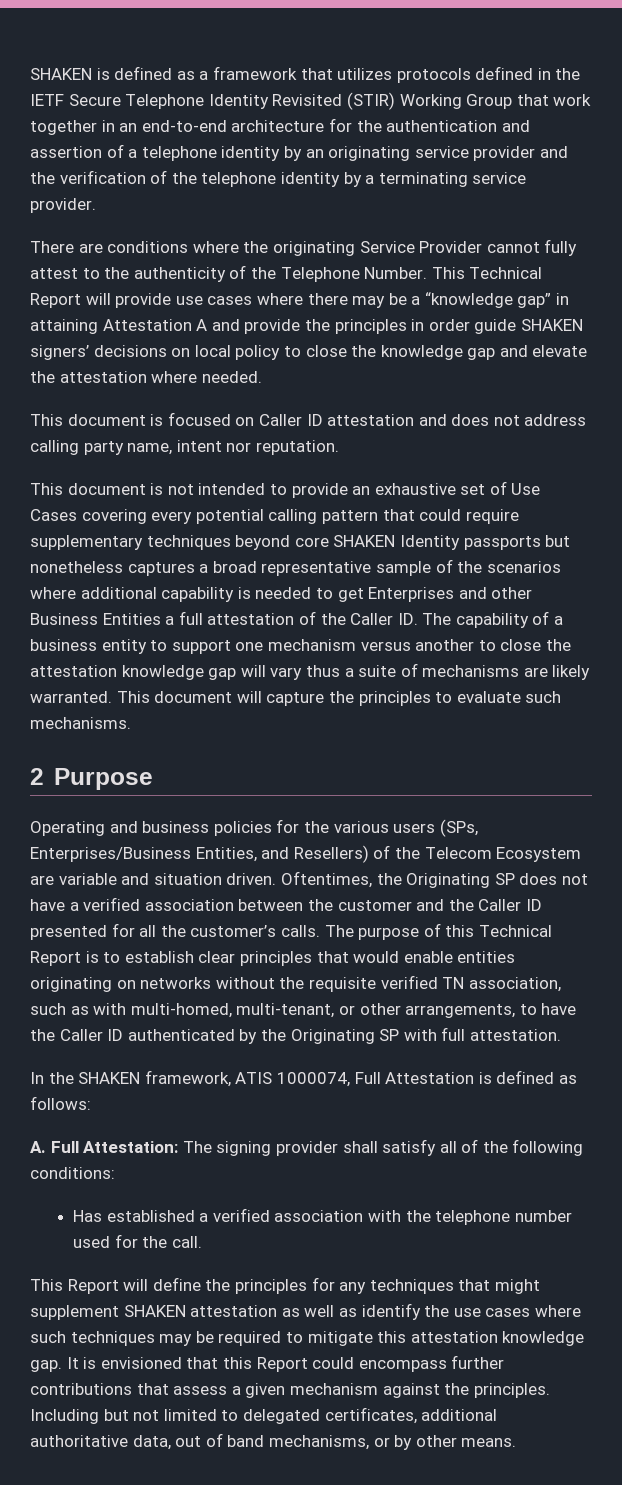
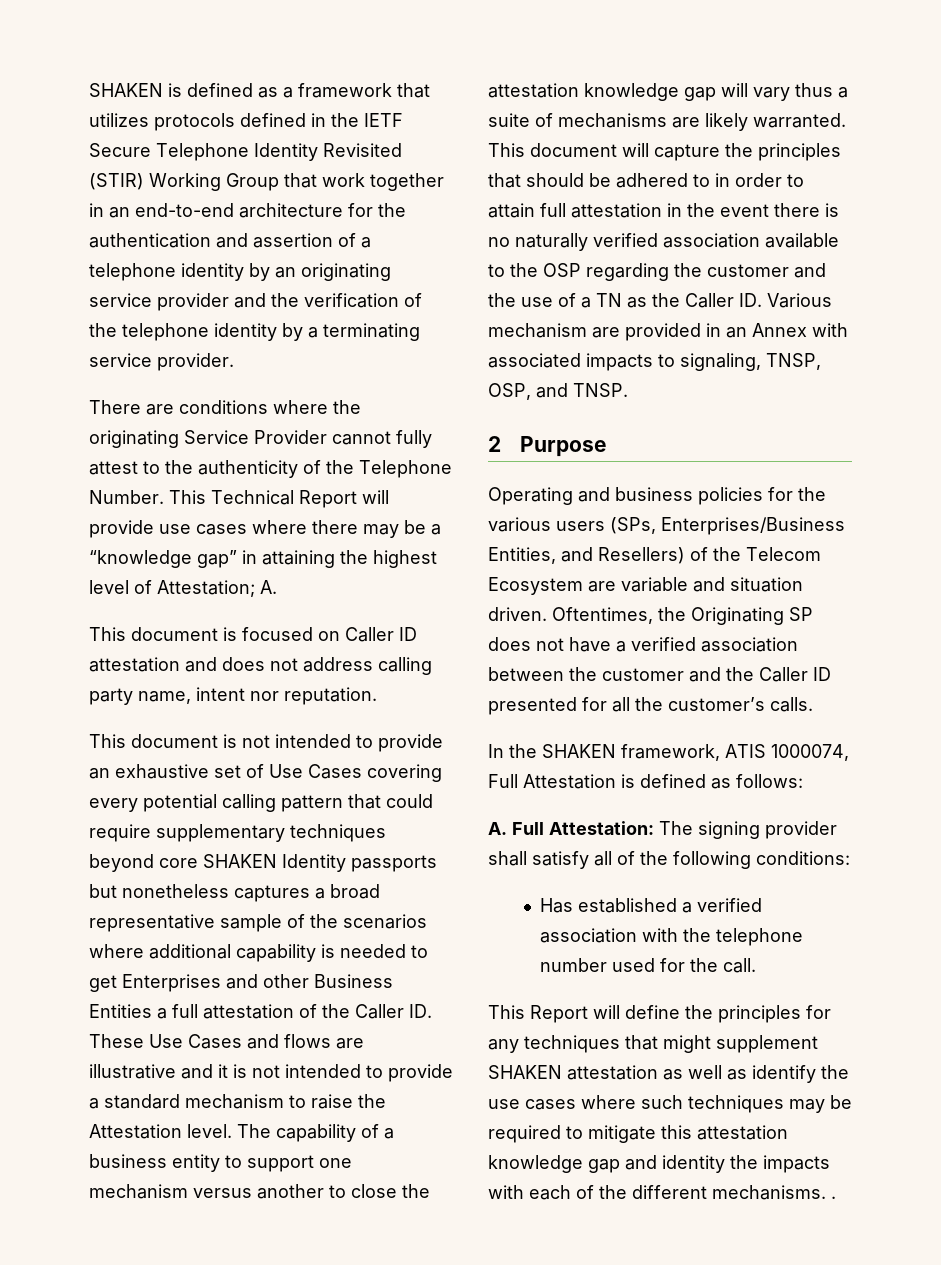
- This Technical Report will provide use cases where there may be a “knowledge gap” in attaining Attestation A and provide the principles in order guide SHAKEN signers’ decisions on local policy to close the knowledge gap and elevate the attestation where needed.
+ This Technical Report will provide use cases where there may be a “knowledge gap” in attaining the highest level of Attestation; A.
- This document is not intended to provide an exhaustive set of Use Cases covering every potential calling pattern that could require supplementary techniques beyond core SHAKEN Identity passports but nonetheless captures a broad representative sample of the scenarios where additional capability is needed to get Enterprises and other Business Entities a full attestation of the Caller ID. The capability of a business entity to support one mechanism versus another to close the attestation knowledge gap will vary thus a suite of mechanisms are likely warranted.
+ This document is not intended to provide an exhaustive set of Use Cases covering every potential calling pattern that could require supplementary techniques beyond core SHAKEN Identity passports but nonetheless captures a broad representative sample of the scenarios where additional capability is needed to get Enterprises and other Business Entities a full attestation of the Caller ID. These Use Cases and flows are illustrative and it is not intended to provide a standard mechanism to raise the Attestation level. The capability of a business entity to support one mechanism versus another to close the attestation knowledge gap will vary thus a suite of mechanisms are likely warranted.
- This document will capture the principles to evaluate such mechanisms.
+ This document will capture the principles that should be adhered to in order to attain full attestation in the event there is no naturally verified association available to the OSP regarding the customer and the use of a TN as the Caller ID. Various mechanism are provided in an Annex with associated impacts to signaling, TNSP, OSP, and TNSP.
- The purpose of this Technical Report is to establish clear principles that would enable entities originating on networks without the requisite verified TN association, such as with multi-homed, multi-tenant, or other arrangements, to have the Caller ID authenticated by the Originating SP with full attestation.
- This Report will define the principles for any techniques that might supplement SHAKEN attestation as well as identify the use cases where such techniques may be required to mitigate this attestation knowledge gap. It is envisioned that this Report could encompass further contributions that assess a given mechanism against the principles. Including but not limited to delegated certificates, additional authoritative data, out of band mechanisms, or by other means.
+ This Report will define the principles for any techniques that might supplement SHAKEN attestation as well as identify the use cases where such techniques may be required to mitigate this attestation knowledge gap and identity the impacts with each of the different mechanisms. .

